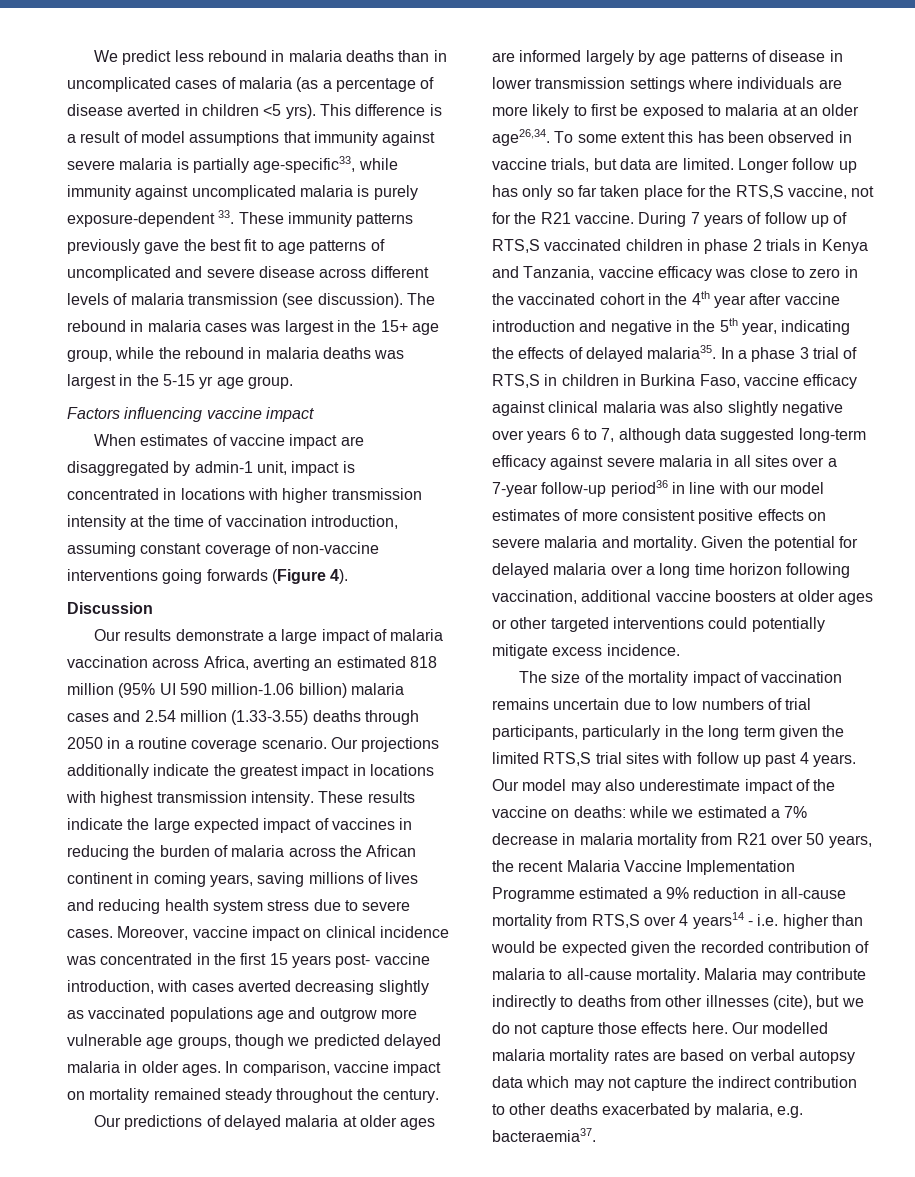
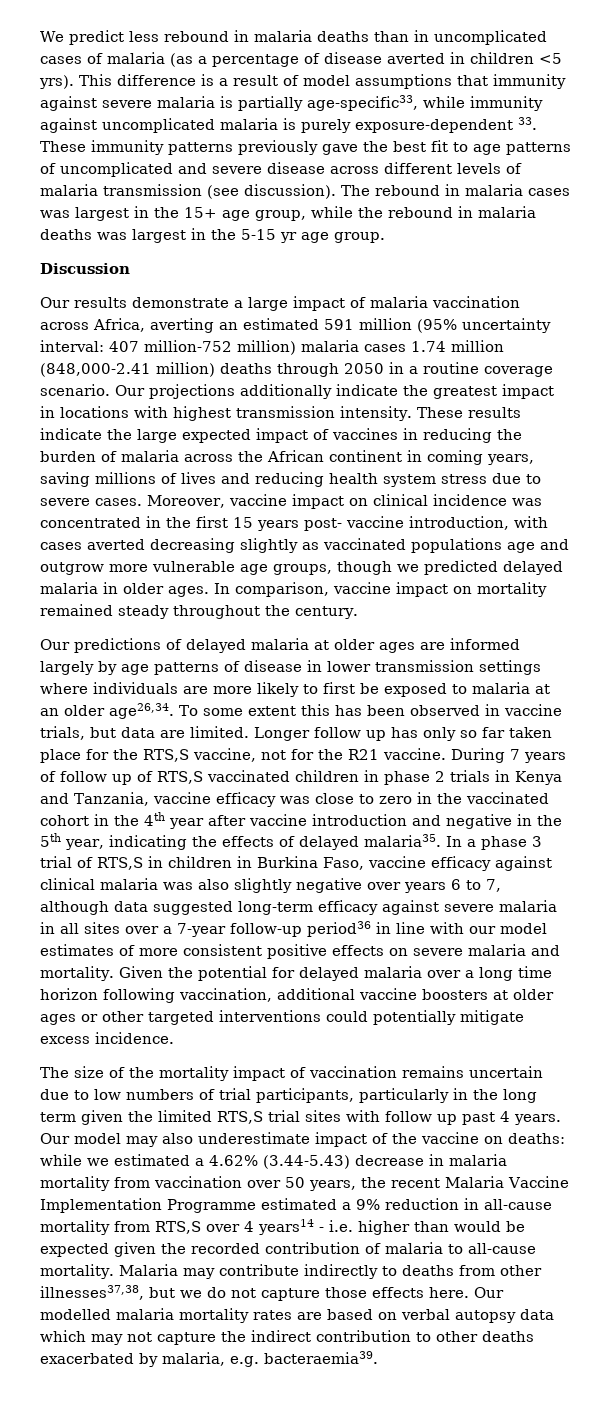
- Factors influencing vaccine impact
- When estimates of vaccine impact are disaggregated by admin-1 unit, impact is concentrated in locations with higher transmission intensity at the time of vaccination introduction, assuming constant coverage of non-vaccine interventions going forwards (Figure 4).
- Our results demonstrate a large impact of malaria vaccination across Africa, averting an estimated 818 million (95% UI 590 million-1.06 billion) malaria cases and 2.54 million (1.33-3.55) deaths through 2050 in a routine coverage scenario.
+ Our results demonstrate a large impact of malaria vaccination across Africa, averting an estimated 591 million (95% uncertainty interval: 407 million-752 million) malaria cases 1.74 million (848,000-2.41 million) deaths through 2050 in a routine coverage scenario.
- Our model may also underestimate impact of the vaccine on deaths: while we estimated a 7% decrease in malaria mortality from R21 over 50 years, the recent Malaria Vaccine Implementation Programme estimated a 9% reduction in all-cause mortality from RTS,S over 4 years14 - i.e. higher than would be expected given the recorded contribution of malaria to all-cause mortality.
+ Our model may also underestimate impact of the vaccine on deaths: while we estimated a 4.62% (3.44-5.43) decrease in malaria mortality from vaccination over 50 years, the recent Malaria Vaccine Implementation Programme estimated a 9% reduction in all-cause mortality from RTS,S over 4 years14 - i.e. higher than would be expected given the recorded contribution of malaria to all-cause mortality.
- Malaria may contribute indirectly to deaths from other illnesses (cite), but we do not capture those effects here.
+ Malaria may contribute indirectly to deaths from other illnesses37,38, but we do not capture those effects here.
- Our modelled malaria mortality rates are based on verbal autopsy data which may not capture the indirect contribution to other deaths exacerbated by malaria, e.g. bacteraemia37.
+ Our modelled malaria mortality rates are based on verbal autopsy data which may not capture the indirect contribution to other deaths exacerbated by malaria, e.g. bacteraemia39.

